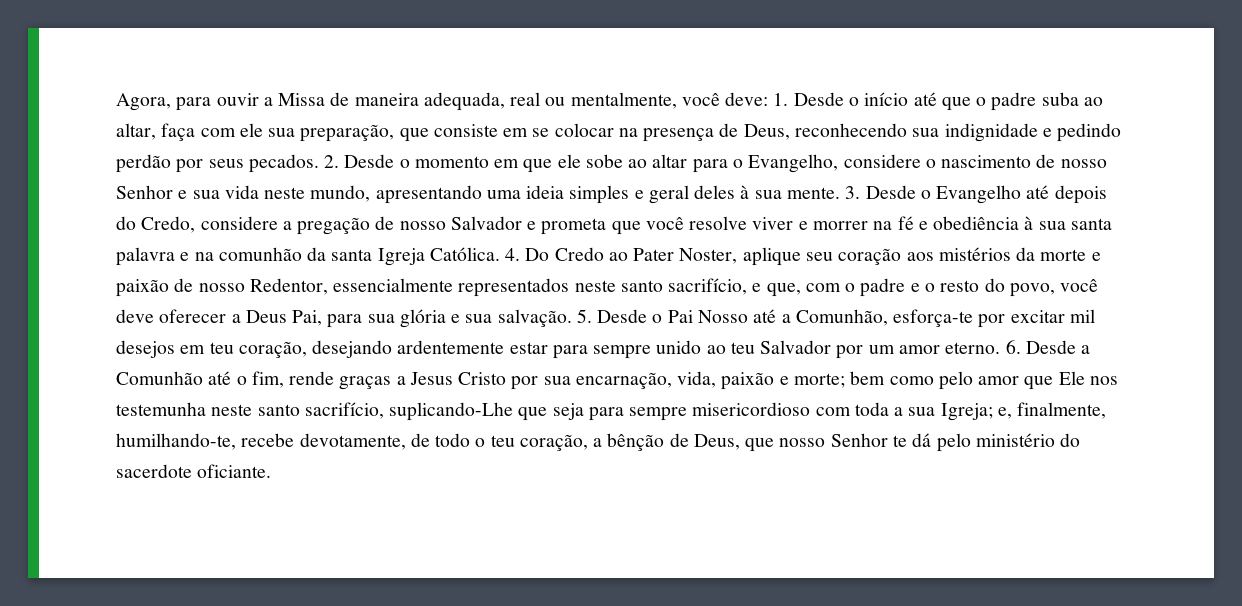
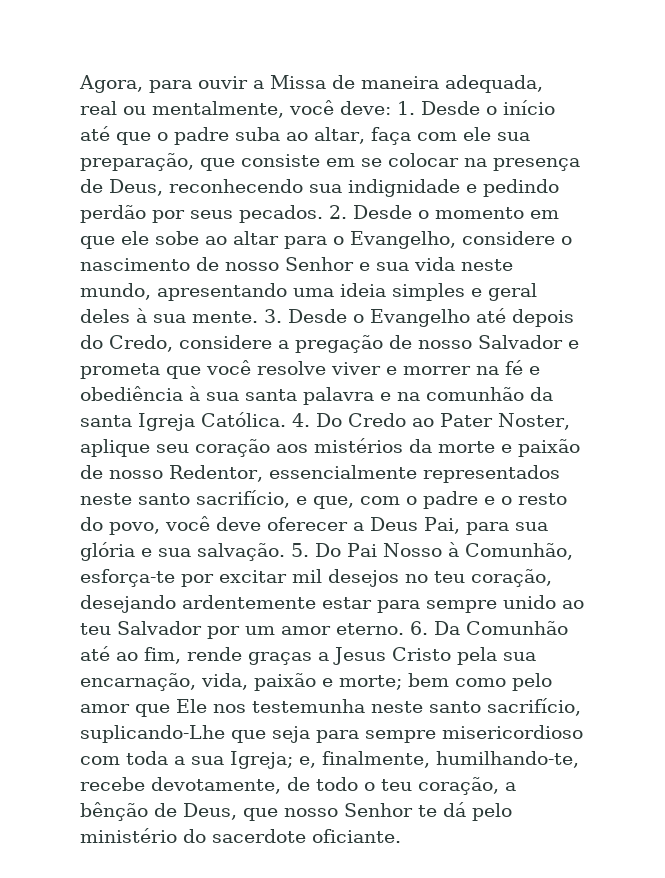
- 5. Desde o Pai Nosso até a Comunhão, esforça-te por excitar mil desejos em teu coração, desejando ardentemente estar para sempre unido ao teu Salvador por um amor eterno.
+ 5. Do Pai Nosso à Comunhão, esforça-te por excitar mil desejos no teu coração, desejando ardentemente estar para sempre unido ao teu Salvador por um amor eterno.
- 6. Desde a Comunhão até o fim, rende graças a Jesus Cristo por sua encarnação, vida, paixão e morte;
+ 6. Da Comunhão até ao fim, rende graças a Jesus Cristo pela sua encarnação, vida, paixão e morte;

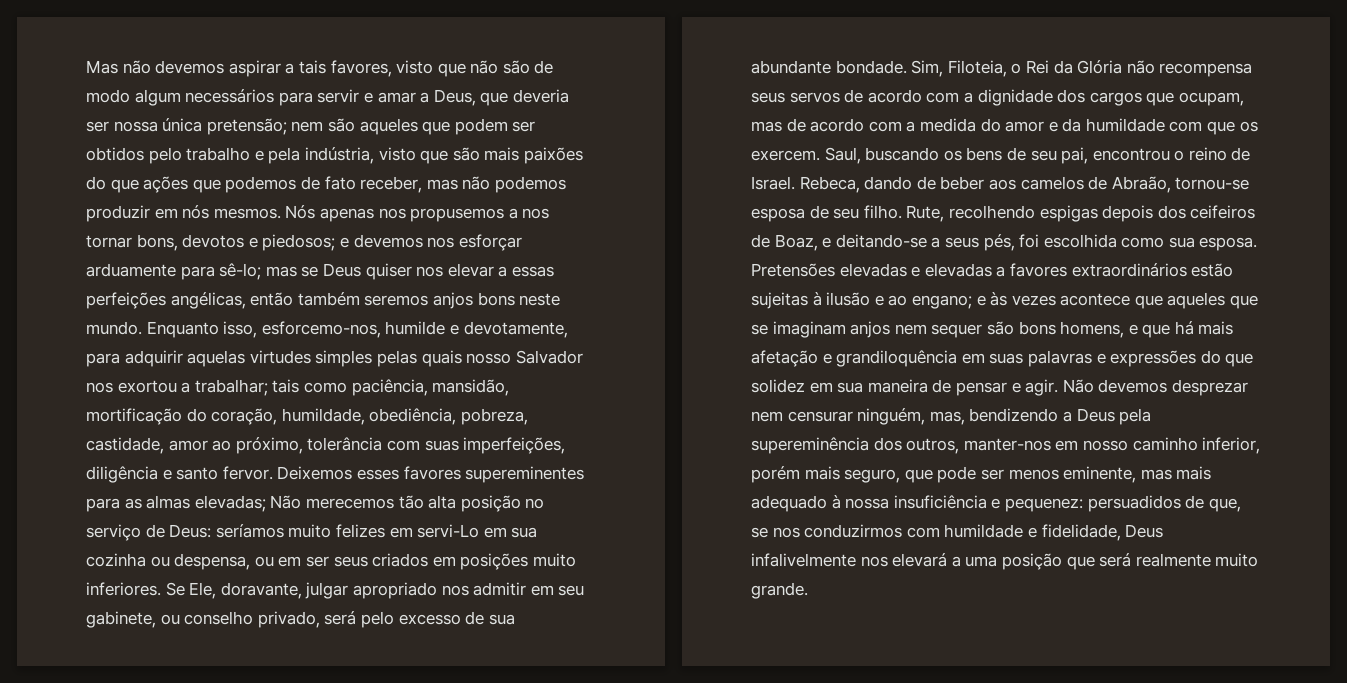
- Agora, para ouvir a Missa de maneira adequada, real ou mentalmente, você deve: 1. Desde o início até que o padre suba ao altar, faça com ele sua preparação, que consiste em se colocar na presença de Deus, reconhecendo sua indignidade e pedindo perdão por seus pecados. 2. Desde o momento em que ele sobe ao altar para o Evangelho, considere o nascimento de nosso Senhor e sua vida neste mundo, apresentando uma ideia simples e geral deles à sua mente. 3. Desde o Evangelho até depois do Credo, considere a pregação de nosso Salvador e prometa que você resolve viver e morrer na fé e obediência à sua santa palavra e na comunhão da santa Igreja Católica. 4. Do Credo ao Pater Noster, aplique seu coração aos mistérios da morte e paixão de nosso Redentor, essencialmente representados neste santo sacrifício, e que, com o padre e o resto do povo, você deve oferecer a Deus Pai, para sua glória e sua salvação. 5. Do Pai Nosso à Comunhão, esforça-te por excitar mil desejos no teu coração, desejando ardentemente estar para sempre unido ao teu Salvador por um amor eterno. 6. Da Comunhão até ao fim, rende graças a Jesus Cristo pela sua encarnação, vida, paixão e morte; bem como pelo amor que Ele nos testemunha neste santo sacrifício, suplicando-Lhe que seja para sempre misericordioso com toda a sua Igreja; e, finalmente, humilhando-te, recebe devotamente, de todo o teu coração, a bênção de Deus, que nosso Senhor te dá pelo ministério do sacerdote oficiante.
+ Mas não devemos aspirar a tais favores, visto que não são de modo algum necessários para servir e amar a Deus, que deveria ser nossa única pretensão; nem são aqueles que podem ser obtidos pelo trabalho e pela indústria, visto que são mais paixões do que ações que podemos de fato receber, mas não podemos produzir em nós mesmos. Nós apenas nos propusemos a nos tornar bons, devotos e piedosos; e devemos nos esforçar arduamente para sê-lo; mas se Deus quiser nos elevar a essas perfeições angélicas, então também seremos anjos bons neste mundo. Enquanto isso, esforcemo-nos, humilde e devotamente, para adquirir aquelas virtudes simples pelas quais nosso Salvador nos exortou a trabalhar; tais como paciência, mansidão, mortificação do coração, humildade, obediência, pobreza, castidade, amor ao próximo, tolerância com suas imperfeições, diligência e santo fervor. Deixemos esses favores supereminentes para as almas elevadas; Não merecemos tão alta posição no serviço de Deus: seríamos muito felizes em servi-Lo em sua cozinha ou despensa, ou em ser seus criados em posições muito inferiores. Se Ele, doravante, julgar apropriado nos admitir em seu gabinete, ou conselho privado, será pelo excesso de sua abundante bondade. Sim, Filoteia, o Rei da Glória não recompensa seus servos de acordo com a dignidade dos cargos que ocupam, mas de acordo com a medida do amor e da humildade com que os exercem. Saul, buscando os bens de seu pai, encontrou o reino de Israel. Rebeca, dando de beber aos camelos de Abraão, tornou-se esposa de seu filho. Rute, recolhendo espigas depois dos ceifeiros de Boaz, e deitando-se a seus pés, foi escolhida como sua esposa. Pretensões elevadas e elevadas a favores extraordinários estão sujeitas à ilusão e ao engano; e às vezes acontece que aqueles que se imaginam anjos nem sequer são bons homens, e que há mais afetação e grandiloquência em suas palavras e expressões do que solidez em sua maneira de pensar e agir. Não devemos desprezar nem censurar ninguém, mas, bendizendo a Deus pela supereminência dos outros, manter-nos em nosso caminho inferior, porém mais seguro, que pode ser menos eminente, mas mais adequado à nossa insuficiência e pequenez: persuadidos de que, se nos conduzirmos com humildade e fidelidade, Deus infalivelmente nos elevará a uma posição que será realmente muito grande.

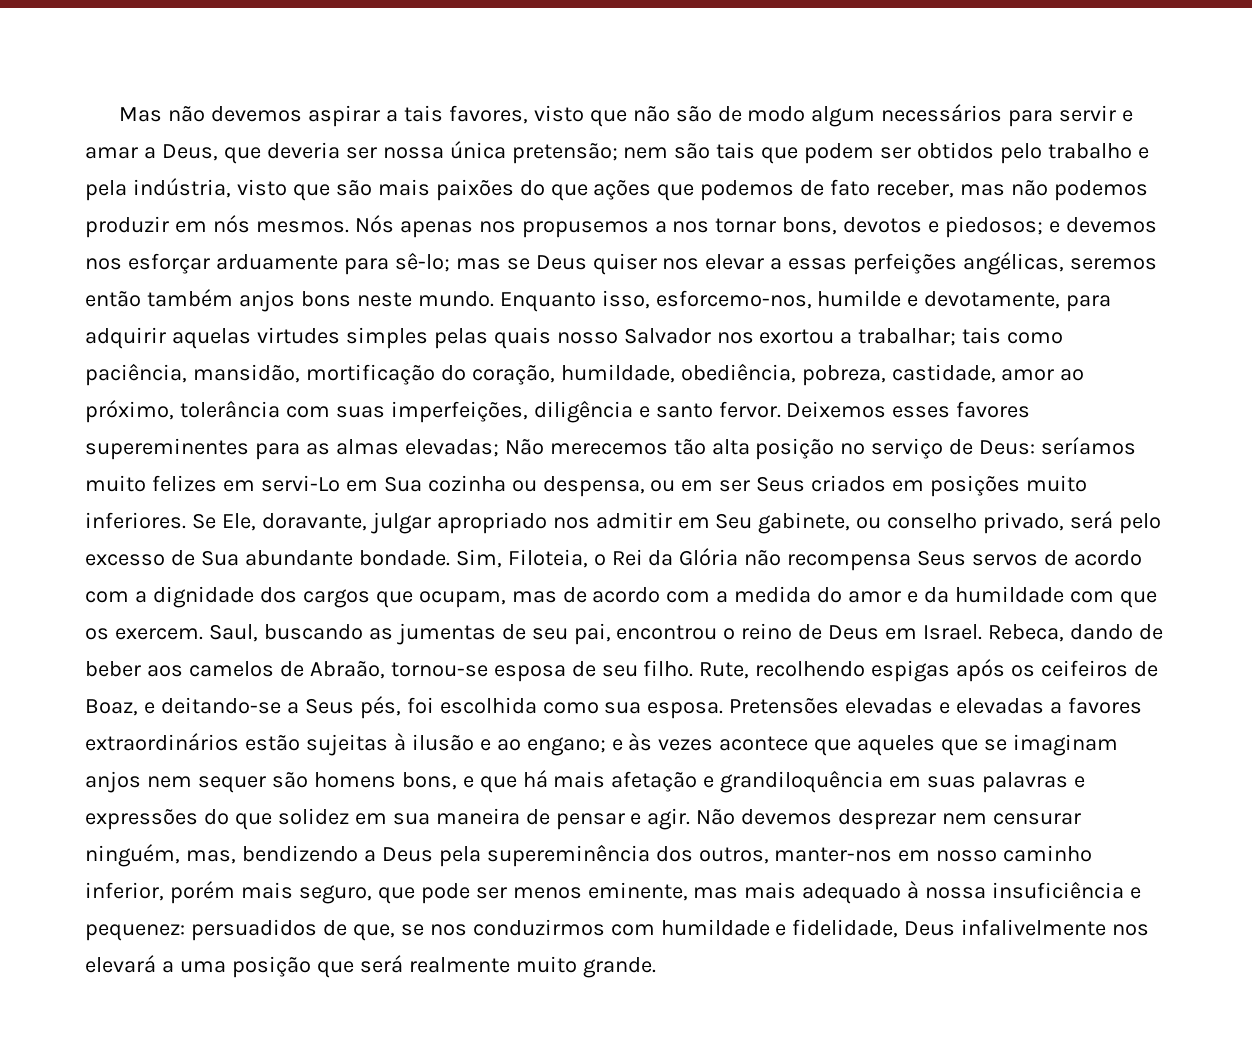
- Mas não devemos aspirar a tais favores, visto que não são de modo algum necessários para servir e amar a Deus, que deveria ser nossa única pretensão; nem são aqueles que podem ser obtidos pelo trabalho e pela indústria, visto que são mais paixões do que ações que podemos de fato receber, mas não podemos produzir em nós mesmos.
+ Mas não devemos aspirar a tais favores, visto que não são de modo algum necessários para servir e amar a Deus, que deveria ser nossa única pretensão; nem são tais que podem ser obtidos pelo trabalho e pela indústria, visto que são mais paixões do que ações que podemos de fato receber, mas não podemos produzir em nós mesmos.
- Nós apenas nos propusemos a nos tornar bons, devotos e piedosos; e devemos nos esforçar arduamente para sê-lo; mas se Deus quiser nos elevar a essas perfeições angélicas, então também seremos anjos bons neste mundo.
+ Nós apenas nos propusemos a nos tornar bons, devotos e piedosos; e devemos nos esforçar arduamente para sê-lo; mas se Deus quiser nos elevar a essas perfeições angélicas, seremos então também anjos bons neste mundo.
- Deixemos esses favores supereminentes para as almas elevadas; Não merecemos tão alta posição no serviço de Deus: seríamos muito felizes em servi-Lo em sua cozinha ou despensa, ou em ser seus criados em posições muito inferiores.
+ Deixemos esses favores supereminentes para as almas elevadas; Não merecemos tão alta posição no serviço de Deus: seríamos muito felizes em servi-Lo em Sua cozinha ou despensa, ou em ser Seus criados em posições muito inferiores.
- Se Ele, doravante, julgar apropriado nos admitir em seu gabinete, ou conselho privado, será pelo excesso de sua abundante bondade.
+ Se Ele, doravante, julgar apropriado nos admitir em Seu gabinete, ou conselho privado, será pelo excesso de Sua abundante bondade.
- Sim, Filoteia, o Rei da Glória não recompensa seus servos de acordo com a dignidade dos cargos que ocupam, mas de acordo com a medida do amor e da humildade com que os exercem.
+ Sim, Filoteia, o Rei da Glória não recompensa Seus servos de acordo com a dignidade dos cargos que ocupam, mas de acordo com a medida do amor e da humildade com que os exercem.
- Saul, buscando os bens de seu pai, encontrou o reino de Israel.
+ Saul, buscando as jumentas de seu pai, encontrou o reino de Deus em Israel.
- Rute, recolhendo espigas depois dos ceifeiros de Boaz, e deitando-se a seus pés, foi escolhida como sua esposa.
+ Rute, recolhendo espigas após os ceifeiros de Boaz, e deitando-se a Seus pés, foi escolhida como sua esposa.
- Pretensões elevadas e elevadas a favores extraordinários estão sujeitas à ilusão e ao engano; e às vezes acontece que aqueles que se imaginam anjos nem sequer são bons homens, e que há mais afetação e grandiloquência em suas palavras e expressões do que solidez em sua maneira de pensar e agir.
+ Pretensões elevadas e elevadas a favores extraordinários estão sujeitas à ilusão e ao engano; e às vezes acontece que aqueles que se imaginam anjos nem sequer são homens bons, e que há mais afetação e grandiloquência em suas palavras e expressões do que solidez em sua maneira de pensar e agir.

